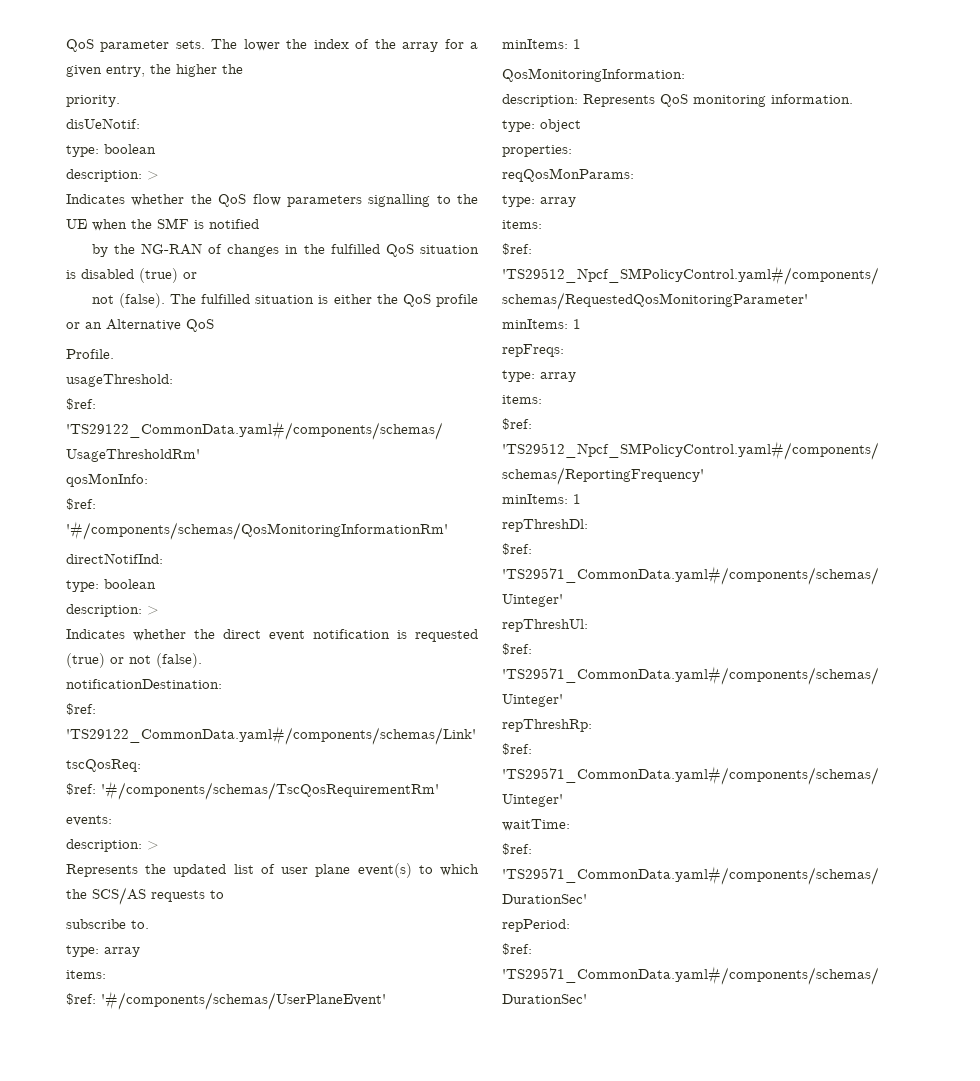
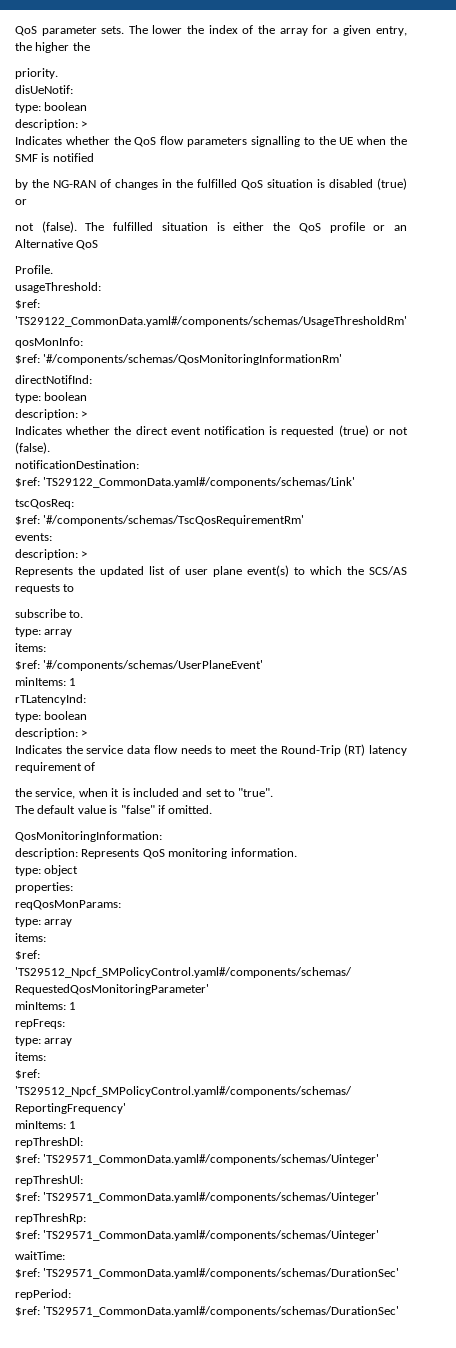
+ rTLatencyInd:
+ type: boolean
+ description: >
+ Indicates the service data flow needs to meet the Round-Trip (RT) latency requirement of
+ the service, when it is included and set to "true".
+ The default value is "false" if omitted.

